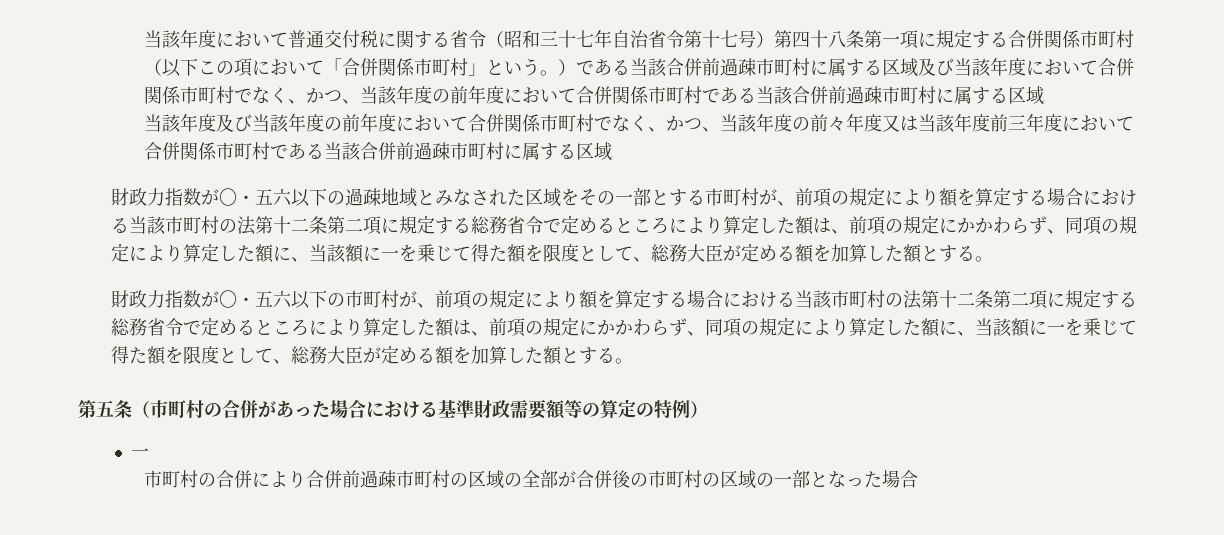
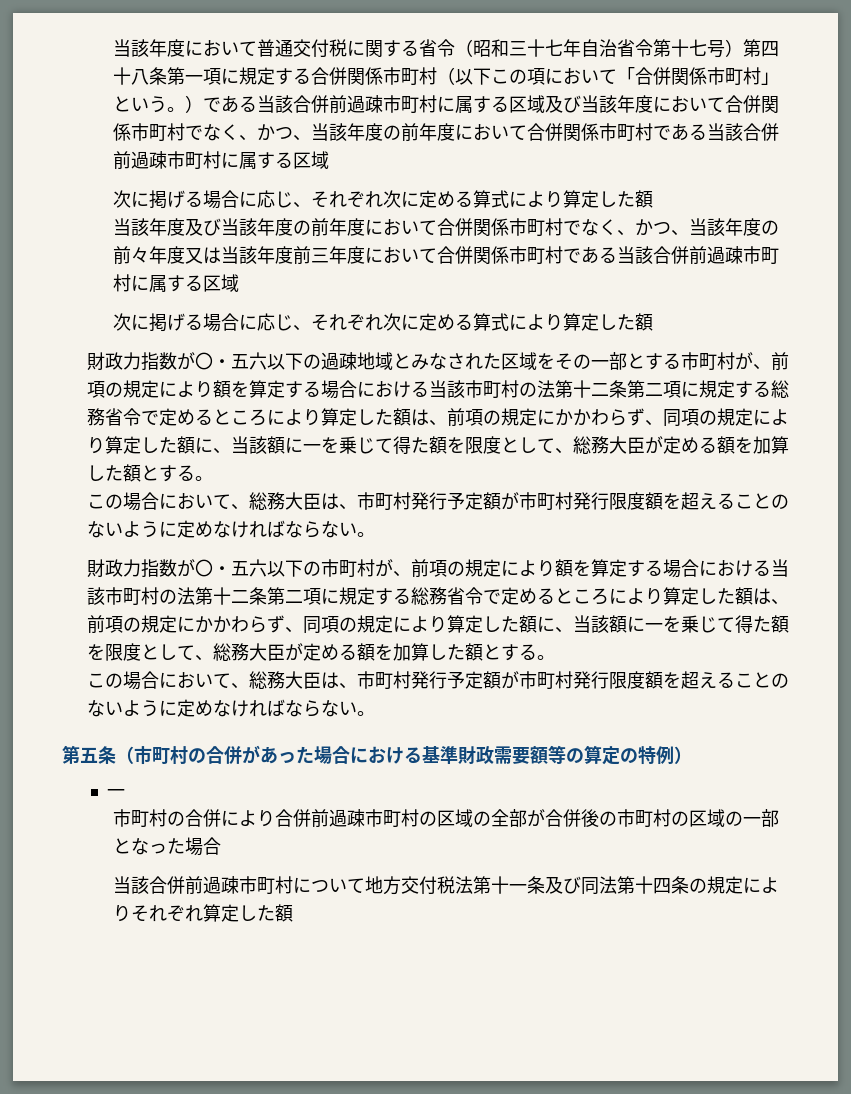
  当該年度において普通交付税に関する省令（昭和三十七年自治省令第十七号）第四十八条第一項に規定する合併関係市町村（以下この項において「合併関係市町村」という。）である当該合併前過疎市町村に属する区域及び当該年度において合併関係市町村でなく、かつ、当該年度の前年度において合併関係市町村である当該合併前過疎市町村に属する区域
+ 次に掲げる場合に応じ、それぞれ次に定める算式により算定した額
  当該年度及び当該年度の前年度において合併関係市町村でなく、かつ、当該年度の前々年度又は当該年度前三年度において合併関係市町村である当該合併前過疎市町村に属する区域
+ 次に掲げる場合に応じ、それぞれ次に定める算式により算定した額
  財政力指数が〇・五六以下の過疎地域とみなされた区域をその一部とする市町村が、前項の規定により額を算定する場合における当該市町村の法第十二条第二項に規定する総務省令で定めるところにより算定した額は、前項の規定にかかわらず、同項の規定により算定した額に、当該額に一を乗じて得た額を限度として、総務大臣が定める額を加算した額とする。
+ この場合において、総務大臣は、市町村発行予定額が市町村発行限度額を超えることのないように定めなければならない。
  財政力指数が〇・五六以下の市町村が、前項の規定により額を算定する場合における当該市町村の法第十二条第二項に規定する総務省令で定めるところにより算定した額は、前項の規定にかかわらず、同項の規定により算定した額に、当該額に一を乗じて得た額を限度として、総務大臣が定める額を加算した額とする。
+ この場合において、総務大臣は、市町村発行予定額が市町村発行限度額を超えることのないように定めなければならない。
+ 当該合併前過疎市町村について地方交付税法第十一条及び同法第十四条の規定によりそれぞれ算定した額

